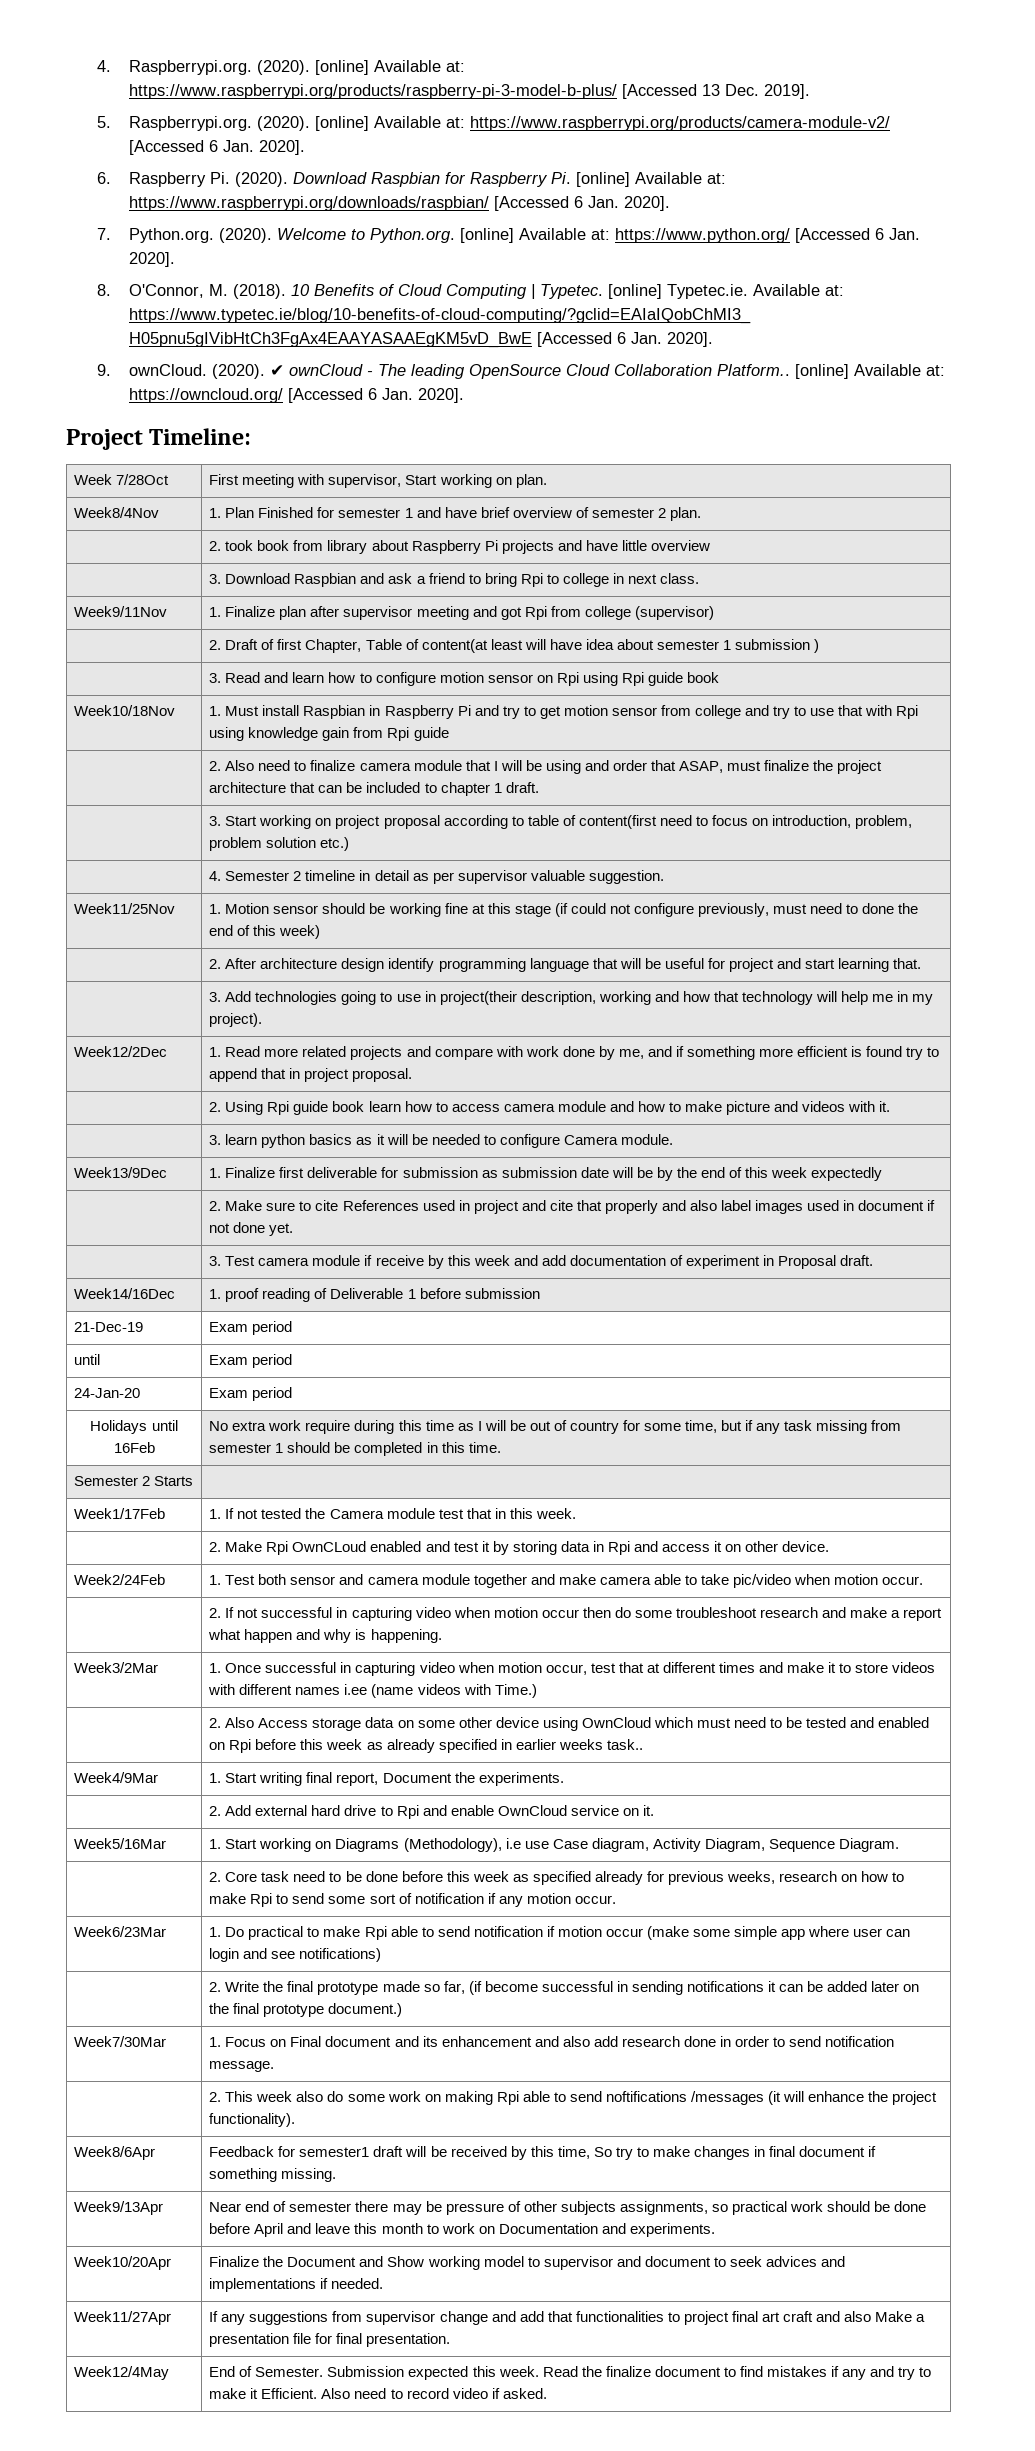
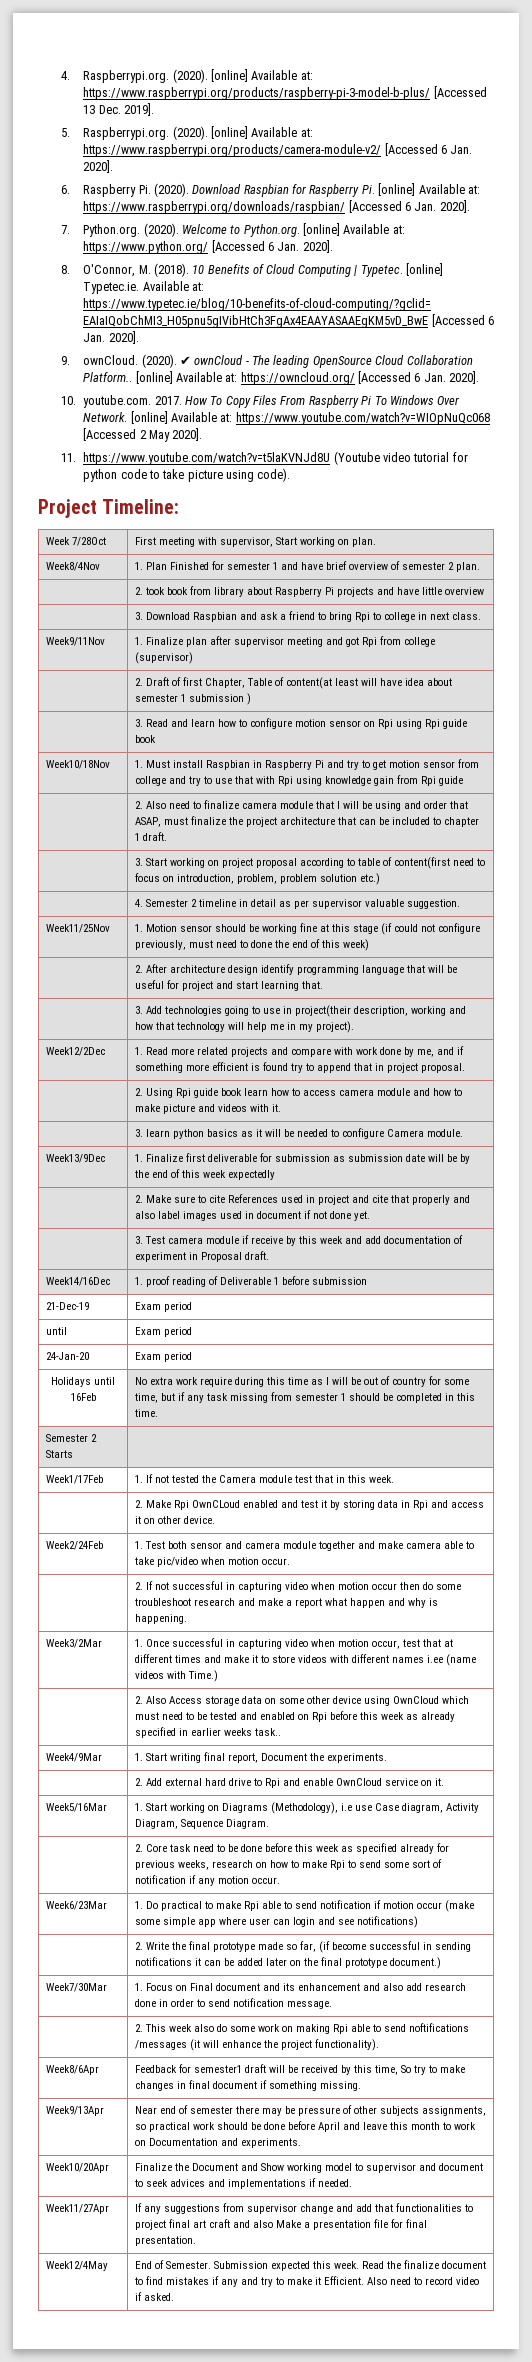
+ 10. youtube.com. 2017. How To Copy Files From Raspberry Pi To Windows Over Network. [online] Available at: https://www.youtube.com/watch?v=WIOpNuQc068 [Accessed 2 May 2020].
+ 11. https://www.youtube.com/watch?v=t5laKVNJd8U (Youtube video tutorial for python code to take picture using code).

